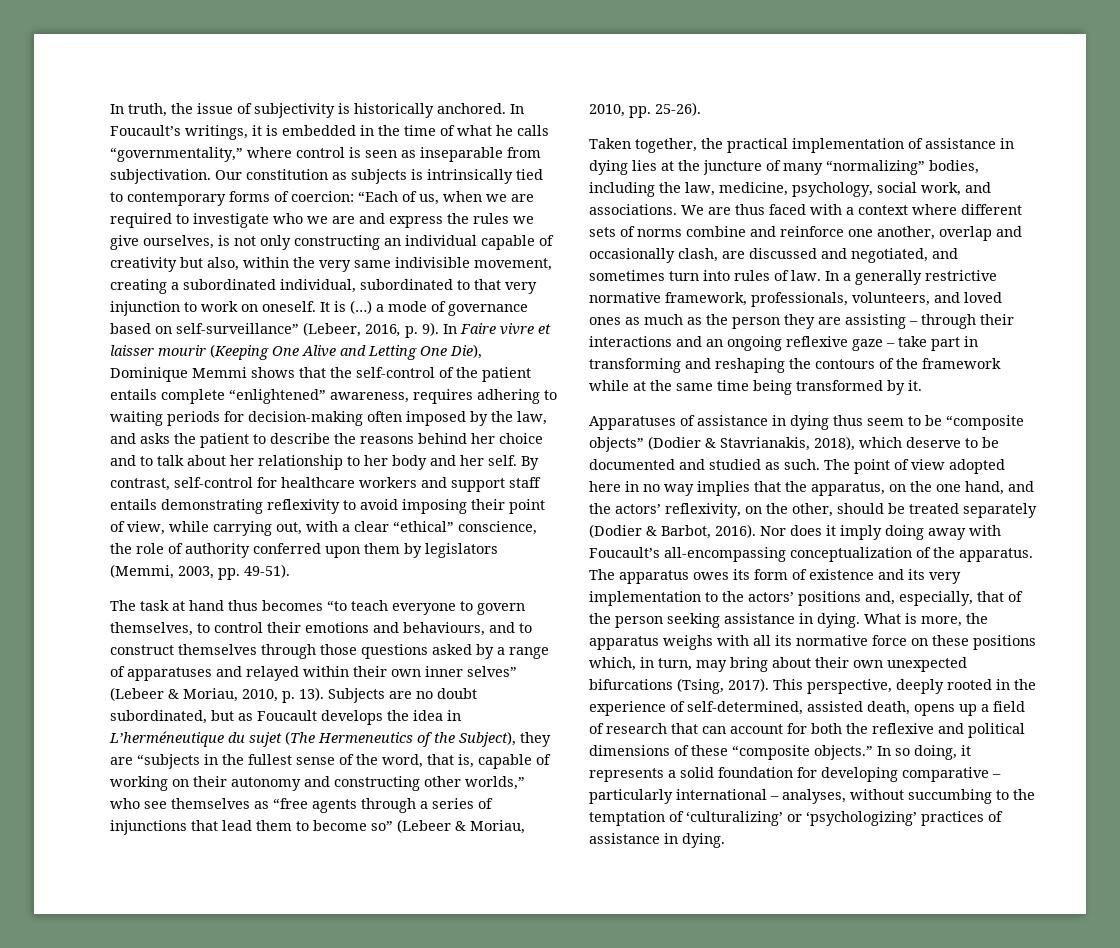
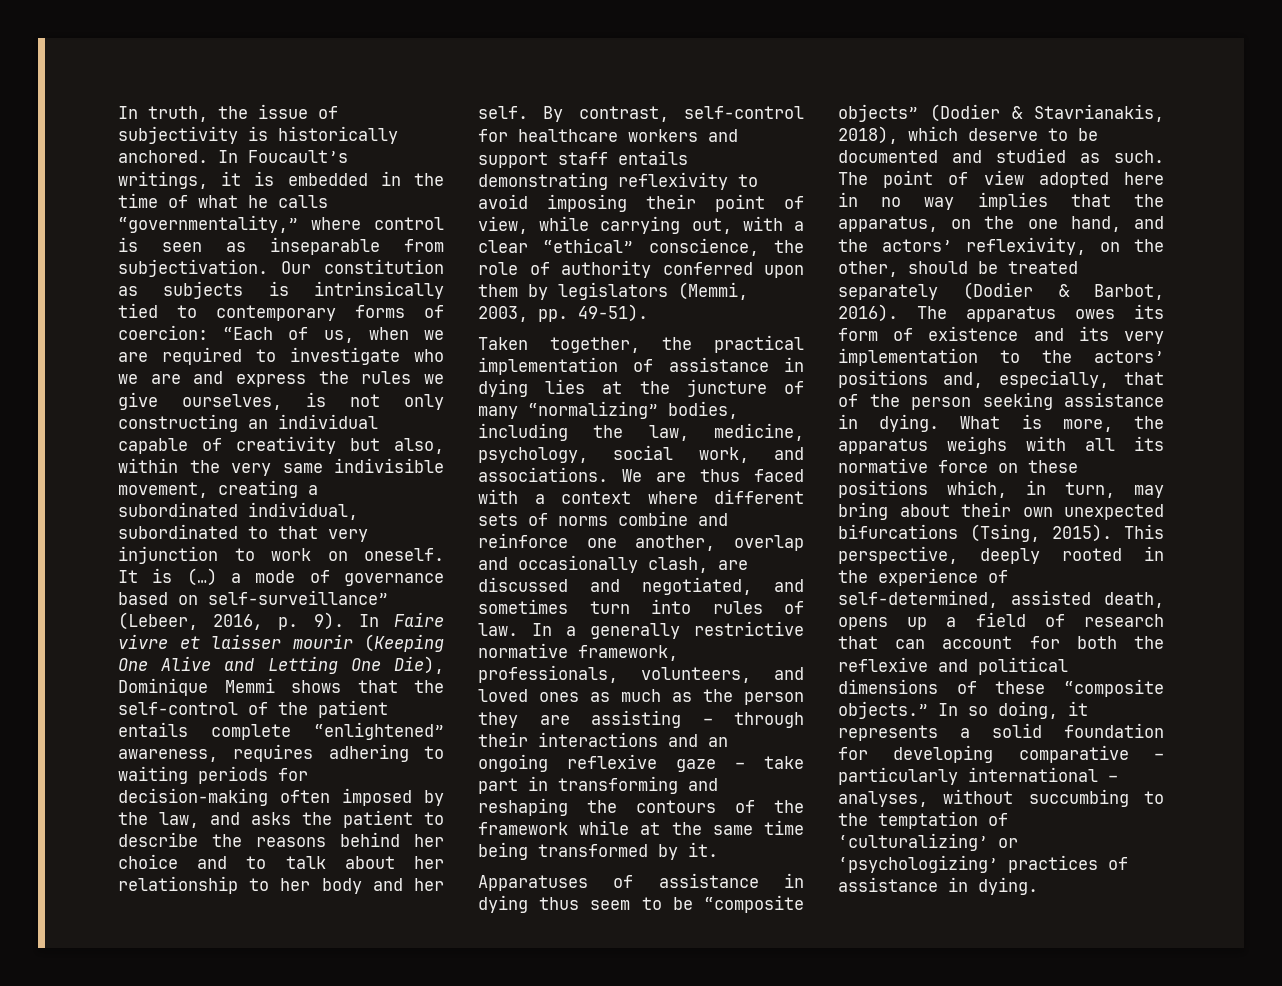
- The task at hand thus becomes “to teach everyone to govern themselves, to control their emotions and behaviours, and to construct themselves through those questions asked by a range of apparatuses and relayed within their own inner selves” (Lebeer & Moriau, 2010, p. 13). Subjects are no doubt subordinated, but as Foucault develops the idea in L’herméneutique du sujet (The Hermeneutics of the Subject), they are “subjects in the fullest sense of the word, that is, capable of working on their autonomy and constructing other worlds,” who see themselves as “free agents through a series of injunctions that lead them to become so” (Lebeer & Moriau, 2010, pp. 25-26).
- Nor does it imply doing away with Foucault’s all-encompassing conceptualization of the apparatus.
- What is more, the apparatus weighs with all its normative force on these positions which, in turn, may bring about their own unexpected bifurcations (Tsing, 2017).
+ What is more, the apparatus weighs with all its normative force on these positions which, in turn, may bring about their own unexpected bifurcations (Tsing, 2015).

